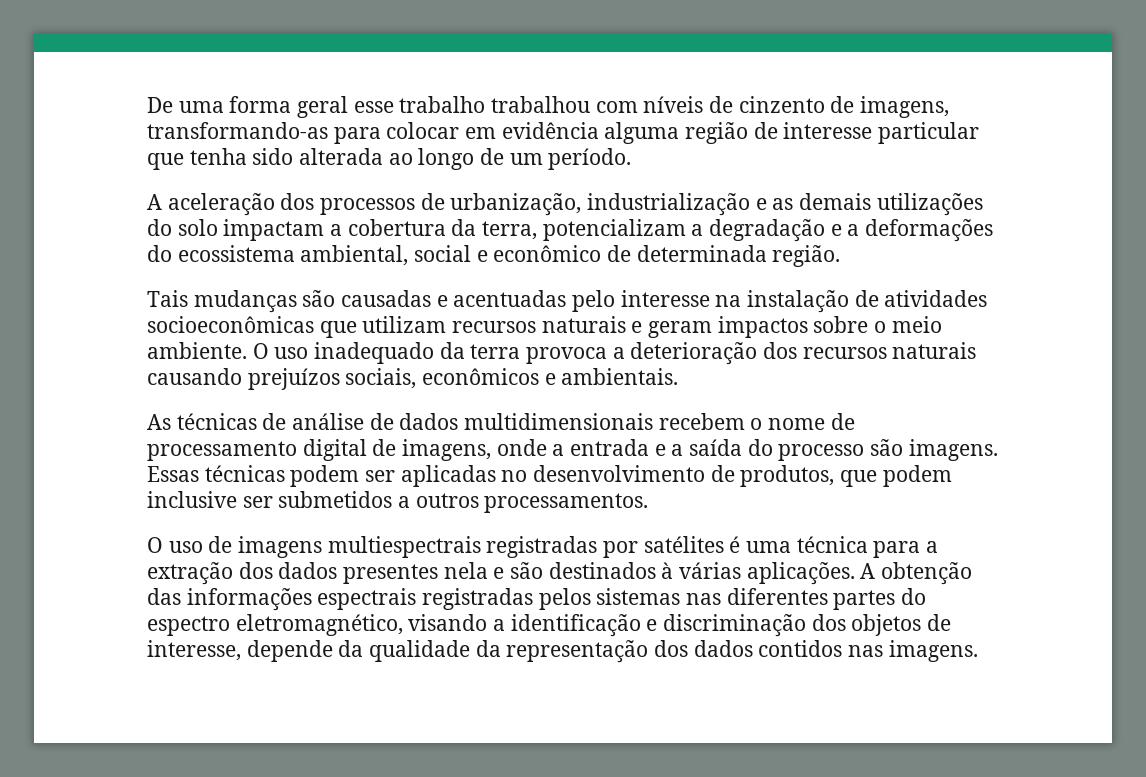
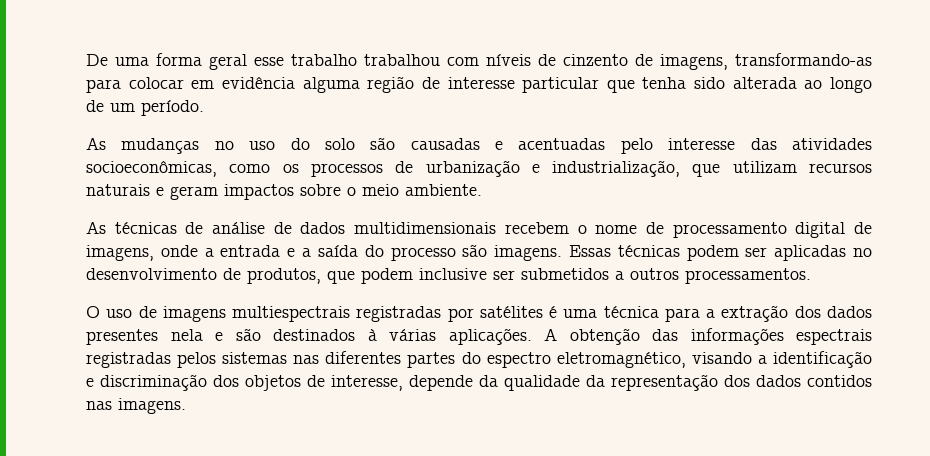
- A aceleração dos processos de urbanização, industrialização e as demais utilizações do solo impactam a cobertura da terra, potencializam a degradação e a deformações do ecossistema ambiental, social e econômico de determinada região.
- Tais mudanças são causadas e acentuadas pelo interesse na instalação de atividades socioeconômicas que utilizam recursos naturais e geram impactos sobre o meio ambiente. O uso inadequado da terra provoca a deterioração dos recursos naturais causando prejuízos sociais, econômicos e ambientais.
+ As mudanças no uso do solo são causadas e acentuadas pelo interesse das atividades socioeconômicas, como os processos de urbanização e industrialização, que utilizam recursos naturais e geram impactos sobre o meio ambiente.

